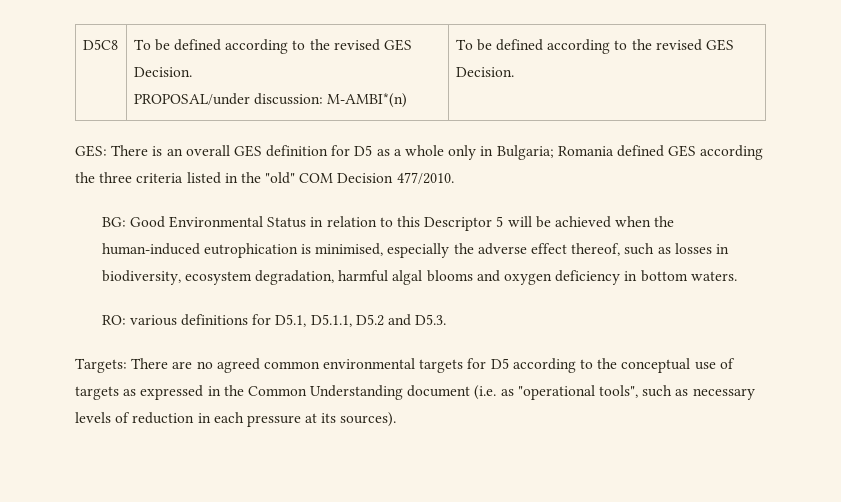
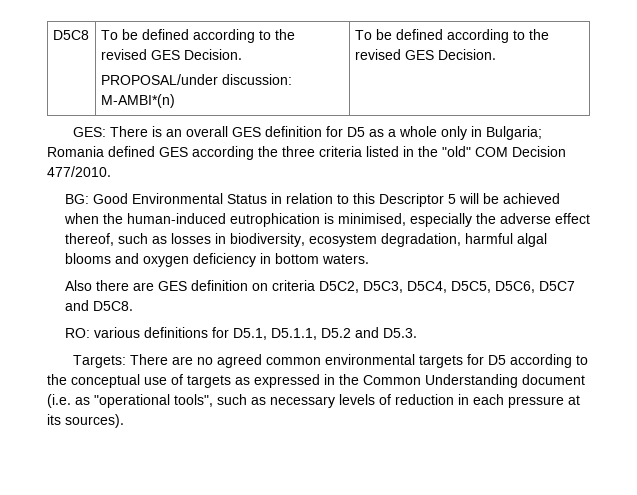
+ Also there are GES definition on criteria D5С2, D5С3, D5С4, D5С5, D5С6, D5С7 and D5С8.

